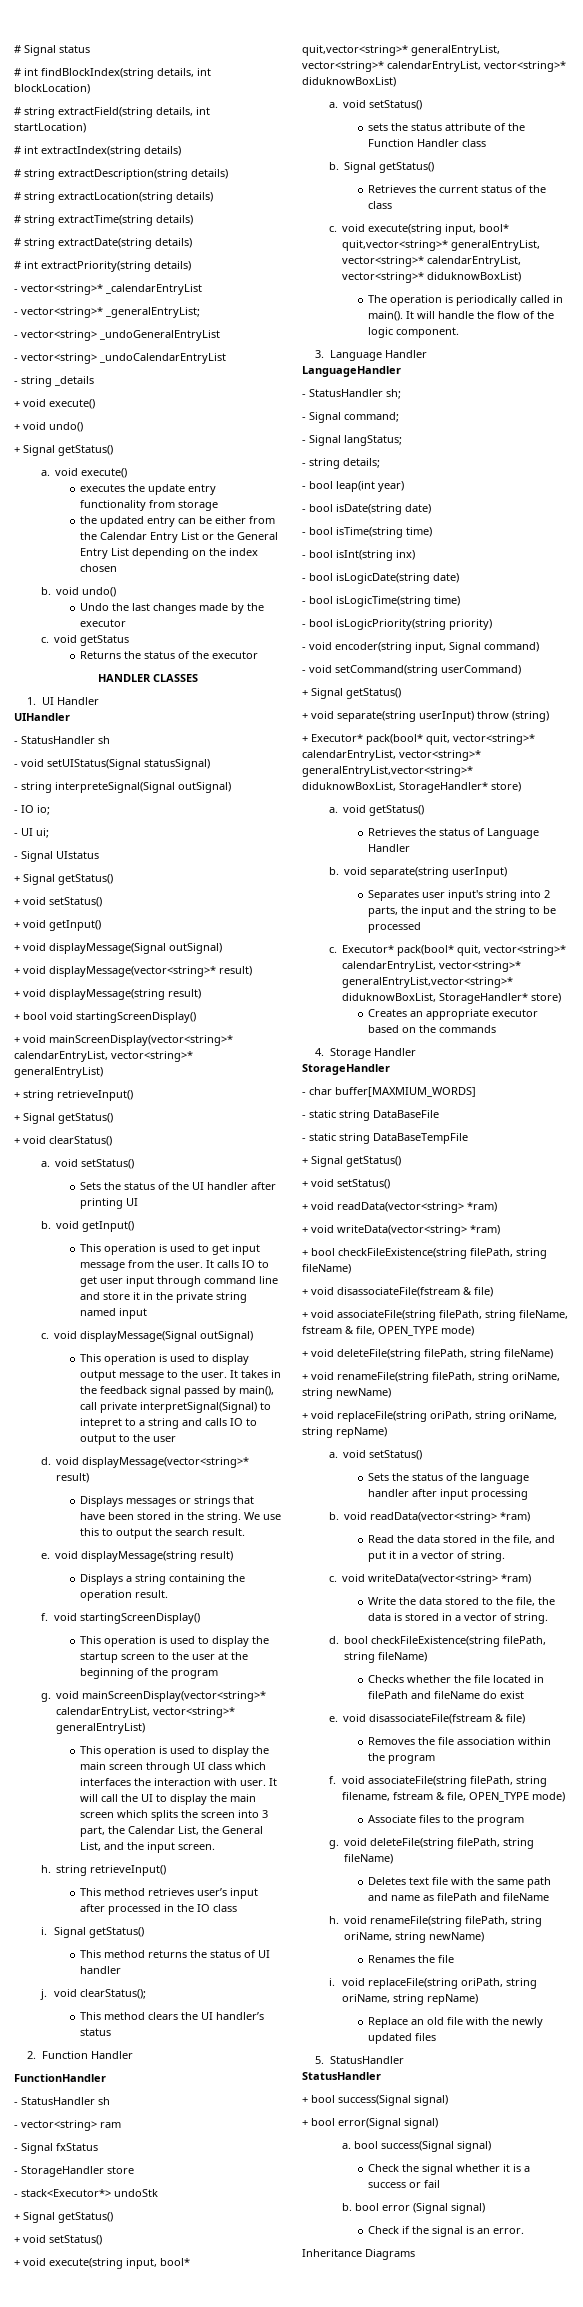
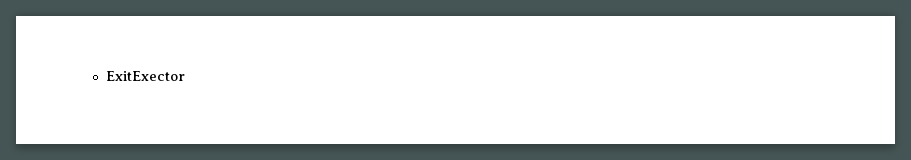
- # Signal status
- # int findBlockIndex(string details, int blockLocation)
- # string extractField(string details, int startLocation)
- # int extractIndex(string details)
- # string extractDescription(string details)
- # string extractLocation(string details)
- # string extractTime(string details)
- # string extractDate(string details)
- # int extractPriority(string details)
- - vector<string>* _calendarEntryList
- - vector<string>* _generalEntryList;
- - vector<string> _undoGeneralEntryList
- - vector<string> _undoCalendarEntryList
- - string _details
- + void execute()
- + void undo()
- + Signal getStatus()
- a. void execute()
- executes the update entry functionality from storage
- the updated entry can be either from the Calendar Entry List or the General Entry List depending on the index chosen
- b. void undo()
- Undo the last changes made by the executor
- c. void getStatus
- Returns the status of the executor
- HANDLER CLASSES
- 1. UI Handler
- UIHandler
- - StatusHandler sh
- - void setUIStatus(Signal statusSignal)
- - string interpreteSignal(Signal outSignal)
- - IO io;
- - UI ui;
- - Signal UIstatus
- + Signal getStatus()
- + void setStatus()
- + void getInput()
- + void displayMessage(Signal outSignal)
- + void displayMessage(vector<string>* result)
- + void displayMessage(string result)
- + bool void startingScreenDisplay()
- + void mainScreenDisplay(vector<string>* calendarEntryList, vector<string>* generalEntryList)
- + string retrieveInput()
- + Signal getStatus()
- + void clearStatus()
- a. void setStatus()
- Sets the status of the UI handler after printing UI
- b. void getInput()
- This operation is used to get input message from the user. It calls IO to get user input through command line and store it in the private string named input
- c. void displayMessage(Signal outSignal)
- This operation is used to display output message to the user. It takes in the feedback signal passed by main(), call private interpretSignal(Signal) to intepret to a string and calls IO to output to the user
- d. void displayMessage(vector<string>* result)
- Displays messages or strings that have been stored in the string. We use this to output the search result.
- e. void displayMessage(string result)
- Displays a string containing the operation result.
- f. void startingScreenDisplay()
- This operation is used to display the startup screen to the user at the beginning of the program
- g. void mainScreenDisplay(vector<string>* calendarEntryList, vector<string>* generalEntryList)
- This operation is used to display the main screen through UI class which interfaces the interaction with user. It will call the UI to display the main screen which splits the screen into 3 part, the Calendar List, the General List, and the input screen.
- h. string retrieveInput()
- This method retrieves user’s input after processed in the IO class
- i. Signal getStatus()
- This method returns the status of UI handler
- j. void clearStatus();
- This method clears the UI handler’s status
- 2. Function Handler
- FunctionHandler
- - StatusHandler sh
- - vector<string> ram
- - Signal fxStatus
- - StorageHandler store
- - stack<Executor*> undoStk
- + Signal getStatus()
- + void setStatus()
- + void execute(string input, bool* quit,vector<string>* generalEntryList, vector<string>* calendarEntryList, vector<string>* diduknowBoxList)
- a. void setStatus()
- sets the status attribute of the Function Handler class
- b. Signal getStatus()
- Retrieves the current status of the class
- c. void execute(string input, bool* quit,vector<string>* generalEntryList, vector<string>* calendarEntryList, vector<string>* diduknowBoxList)
- The operation is periodically called in main(). It will handle the flow of the logic component.
- 3. Language Handler
- LanguageHandler
- - StatusHandler sh;
- - Signal command;
- - Signal langStatus;
- - string details;
- - bool leap(int year)
- - bool isDate(string date)
- - bool isTime(string time)
- - bool isInt(string inx)
- - bool isLogicDate(string date)
- - bool isLogicTime(string time)
- - bool isLogicPriority(string priority)
- - void encoder(string input, Signal command)
- - void setCommand(string userCommand)
- + Signal getStatus()
- + void separate(string userInput) throw (string)
- + Executor* pack(bool* quit, vector<string>* calendarEntryList, vector<string>* generalEntryList,vector<string>* diduknowBoxList, StorageHandler* store)
- a. void getStatus()
- Retrieves the status of Language Handler
- b. void separate(string userInput)
- Separates user input's string into 2 parts, the input and the string to be processed
- c. Executor* pack(bool* quit, vector<string>* calendarEntryList, vector<string>* generalEntryList,vector<string>* diduknowBoxList, StorageHandler* store)
- Creates an appropriate executor based on the commands
- 4. Storage Handler
- StorageHandler
- - char buffer[MAXMIUM_WORDS]
- - static string DataBaseFile
- - static string DataBaseTempFile
- + Signal getStatus()
- + void setStatus()
- + void readData(vector<string> *ram)
- + void writeData(vector<string> *ram)
- + bool checkFileExistence(string filePath, string fileName)
- + void disassociateFile(fstream & file)
- + void associateFile(string filePath, string fileName, fstream & file, OPEN_TYPE mode)
- + void deleteFile(string filePath, string fileName)
- + void renameFile(string filePath, string oriName, string newName)
- + void replaceFile(string oriPath, string oriName, string repName)
- a. void setStatus()
- Sets the status of the language handler after input processing
- b. void readData(vector<string> *ram)
- Read the data stored in the file, and put it in a vector of string.
- c. void writeData(vector<string> *ram)
- Write the data stored to the file, the data is stored in a vector of string.
- d. bool checkFileExistence(string filePath, string fileName)
- Checks whether the file located in filePath and fileName do exist
- e. void disassociateFile(fstream & file)
- Removes the file association within the program
- f. void associateFile(string filePath, string filename, fstream & file, OPEN_TYPE mode)
- Associate files to the program
- g. void deleteFile(string filePath, string fileName)
- Deletes text file with the same path and name as filePath and fileName
- h. void renameFile(string filePath, string oriName, string newName)
- Renames the file
- i. void replaceFile(string oriPath, string oriName, string repName)
- Replace an old file with the newly updated files
- 5. StatusHandler
- StatusHandler
- + bool success(Signal signal)
- + bool error(Signal signal)
- a. bool success(Signal signal)
- Check the signal whether it is a success or fail
- b. bool error (Signal signal)
- Check if the signal is an error.
- Inheritance Diagrams
+ ExitExector

